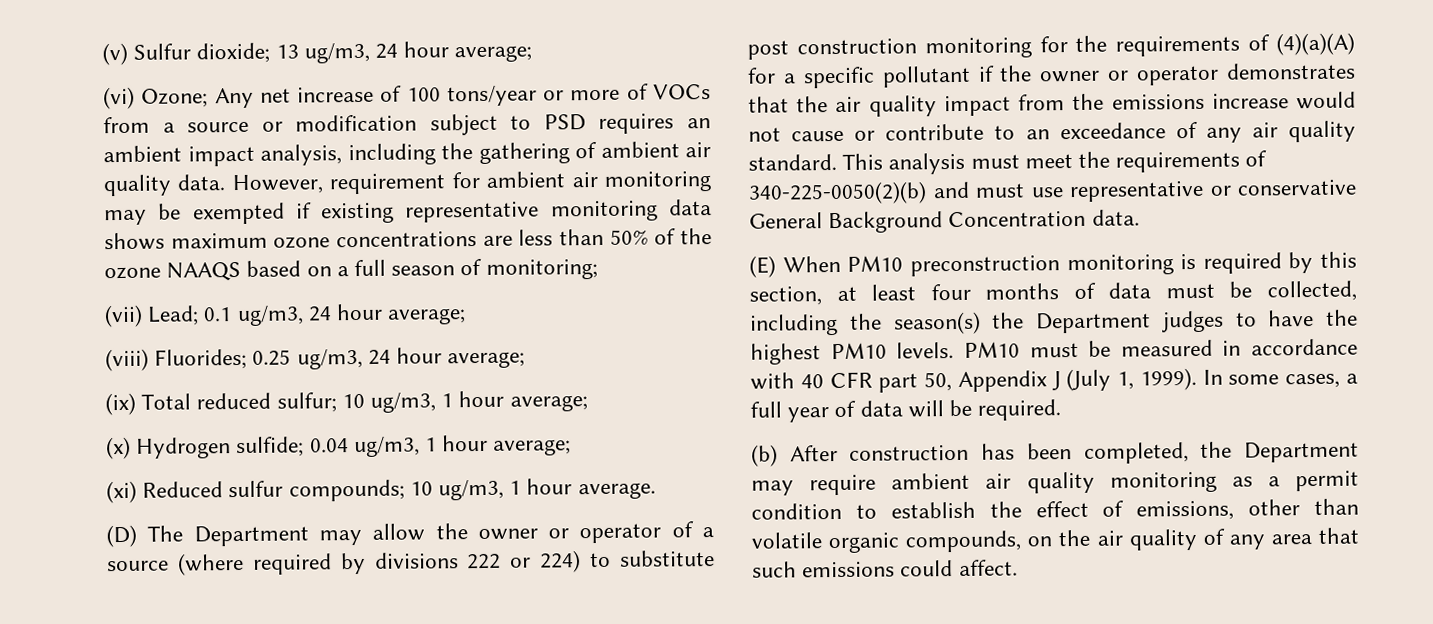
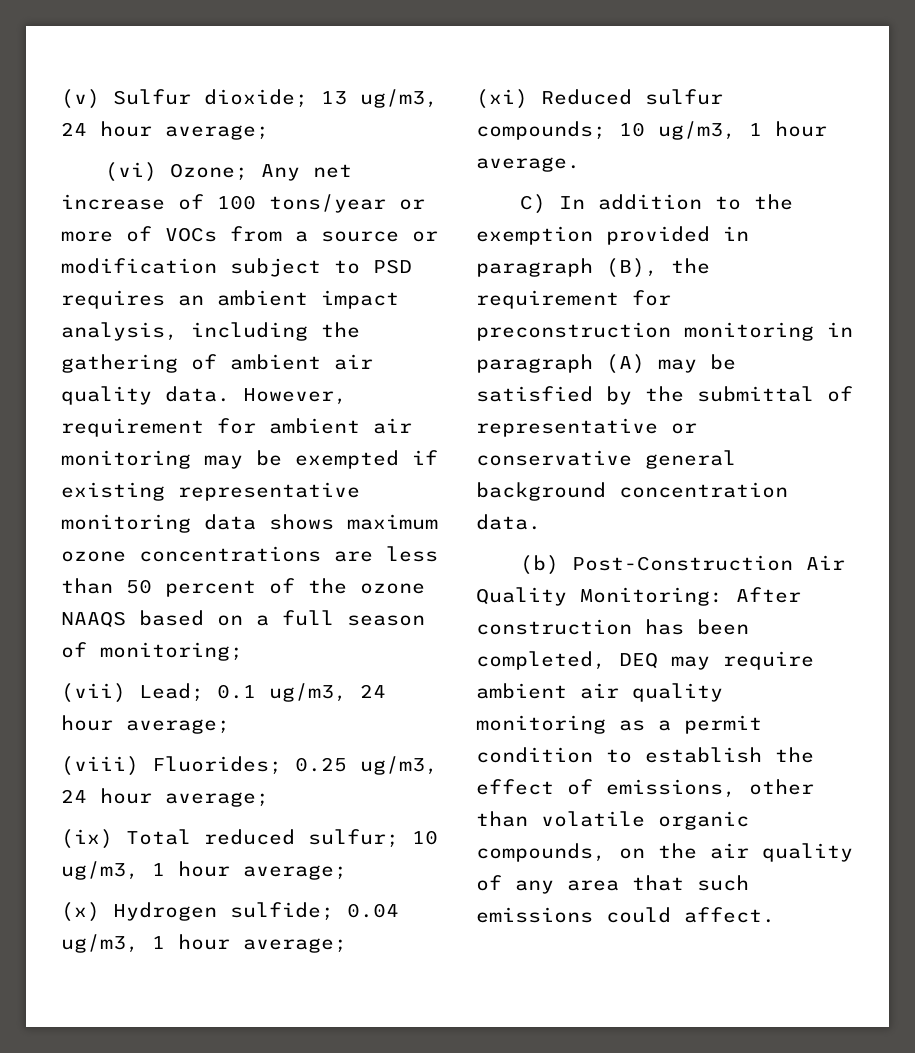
- However, requirement for ambient air monitoring may be exempted if existing representative monitoring data shows maximum ozone concentrations are less than 50% of the ozone NAAQS based on a full season of monitoring;
+ However, requirement for ambient air monitoring may be exempted if existing representative monitoring data shows maximum ozone concentrations are less than 50 percent of the ozone NAAQS based on a full season of monitoring;
- (D) The Department may allow the owner or operator of a source (where required by divisions 222 or 224) to substitute post construction monitoring for the requirements of (4)(a)(A) for a specific pollutant if the owner or operator demonstrates that the air quality impact from the emissions increase would not cause or contribute to an exceedance of any air quality standard. This analysis must meet the requirements of 340-225-0050(2)(b) and must use representative or conservative General Background Concentration data.
- (E) When PM10 preconstruction monitoring is required by this section, at least four months of data must be collected, including the season(s) the Department judges to have the highest PM10 levels. PM10 must be measured in accordance with 40 CFR part 50, Appendix J (July 1, 1999). In some cases, a full year of data will be required.
- (b) After construction has been completed, the Department may require ambient air quality monitoring as a permit condition to establish the effect of emissions, other than volatile organic compounds, on the air quality of any area that such emissions could affect.
+ C) In addition to the exemption provided in paragraph (B), the requirement for preconstruction monitoring in paragraph (A) may be satisfied by the submittal of representative or conservative general background concentration data.
+ (b) Post-Construction Air Quality Monitoring: After construction has been completed, DEQ may require ambient air quality monitoring as a permit condition to establish the effect of emissions, other than volatile organic compounds, on the air quality of any area that such emissions could affect.

